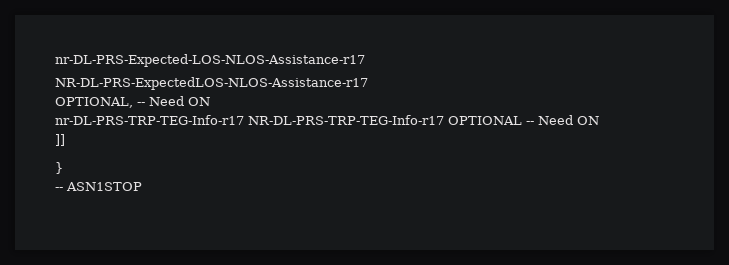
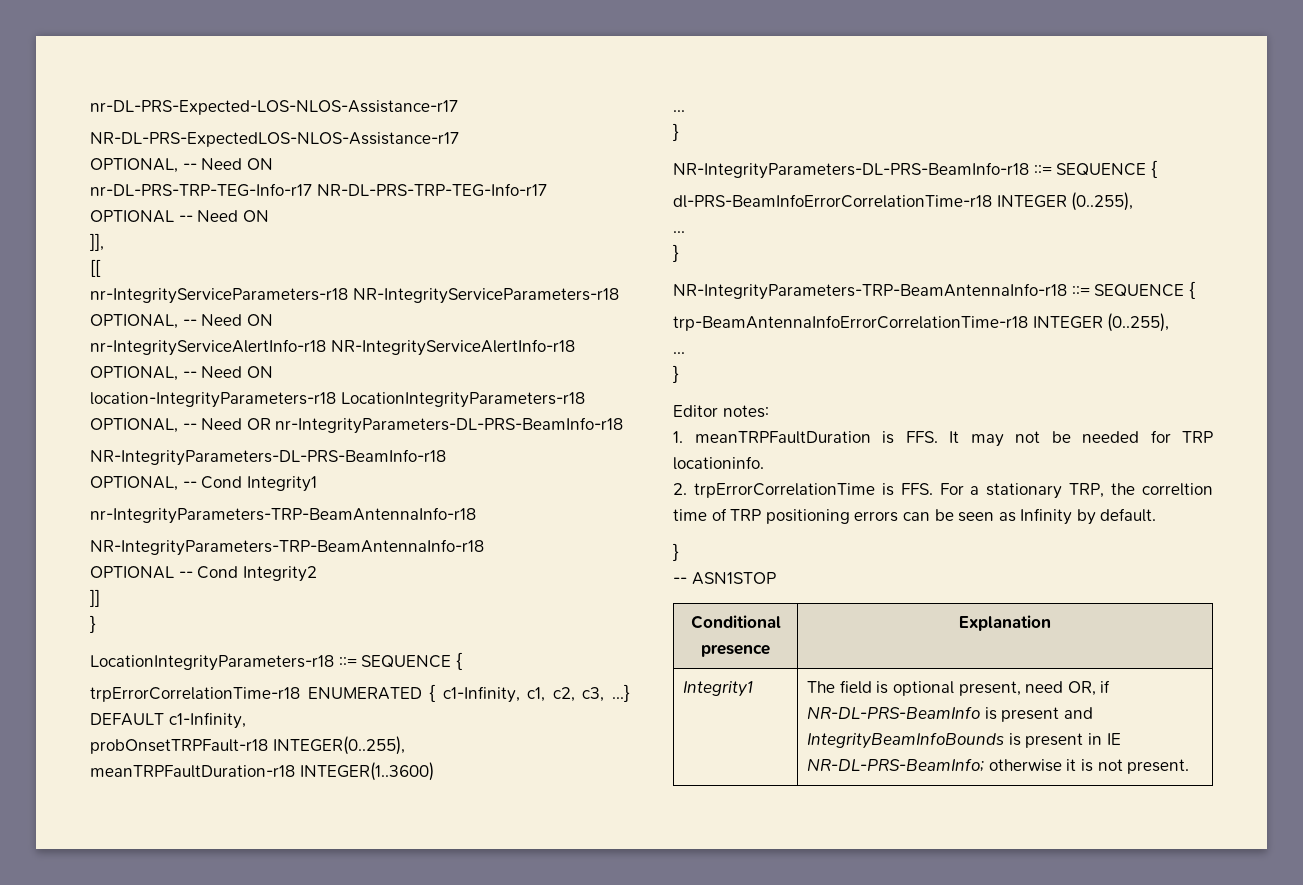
+ ]],
+ [[
+ nr-IntegrityServiceParameters-r18 NR-IntegrityServiceParameters-r18 OPTIONAL, -- Need ON
+ nr-IntegrityServiceAlertInfo-r18 NR-IntegrityServiceAlertInfo-r18 OPTIONAL, -- Need ON
+ location-IntegrityParameters-r18 LocationIntegrityParameters-r18 OPTIONAL, -- Need OR nr-IntegrityParameters-DL-PRS-BeamInfo-r18
+ NR-IntegrityParameters-DL-PRS-BeamInfo-r18
+ OPTIONAL, -- Cond Integrity1
+ nr-IntegrityParameters-TRP-BeamAntennaInfo-r18
+ NR-IntegrityParameters-TRP-BeamAntennaInfo-r18
+ OPTIONAL -- Cond Integrity2
  ]]
  }
+ LocationIntegrityParameters-r18 ::= SEQUENCE {
+ trpErrorCorrelationTime-r18 ENUMERATED { c1-Infinity, c1, c2, c3, ...} DEFAULT c1-Infinity,
+ probOnsetTRPFault-r18 INTEGER(0..255),
+ meanTRPFaultDuration-r18 INTEGER(1..3600)
+ ...
+ }
+ NR-IntegrityParameters-DL-PRS-BeamInfo-r18 ::= SEQUENCE {
+ dl-PRS-BeamInfoErrorCorrelationTime-r18 INTEGER (0..255),
+ ...
+ }
+ NR-IntegrityParameters-TRP-BeamAntennaInfo-r18 ::= SEQUENCE {
+ trp-BeamAntennaInfoErrorCorrelationTime-r18 INTEGER (0..255),
+ ...
+ }
+ Editor notes:
+ 1. meanTRPFaultDuration is FFS. It may not be needed for TRP locationinfo.
+ 2. trpErrorCorrelationTime is FFS. For a stationary TRP, the correltion time of TRP positioning errors can be seen as Infinity by default.
+ }
  -- ASN1STOP
+ Conditional presence | Explanation
+ Integrity1 | The field is optional present, need OR, if NR-DL-PRS-BeamInfo is present and IntegrityBeamInfoBounds is present in IE NR-DL-PRS-BeamInfo; otherwise it is not present.

